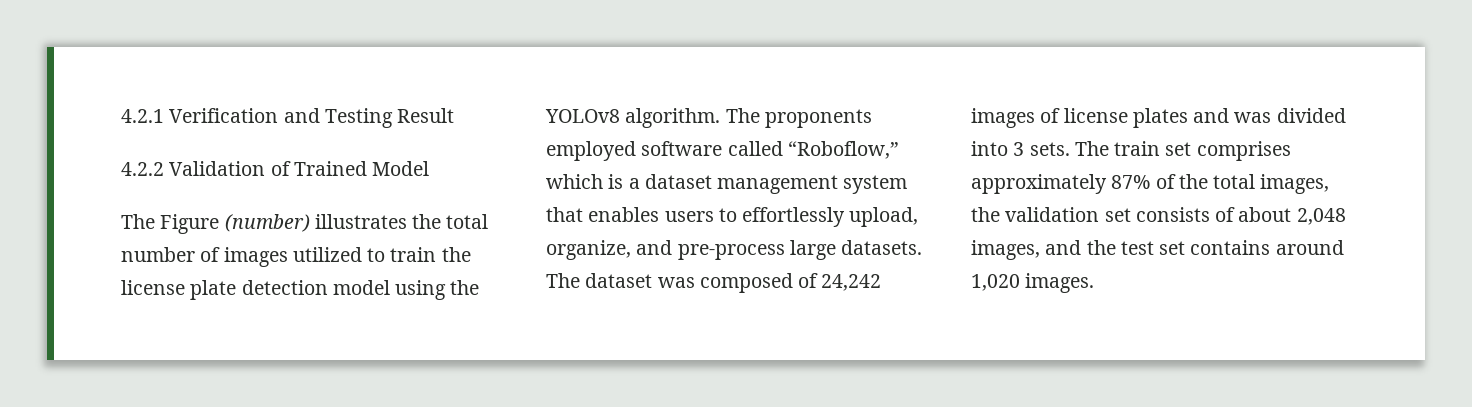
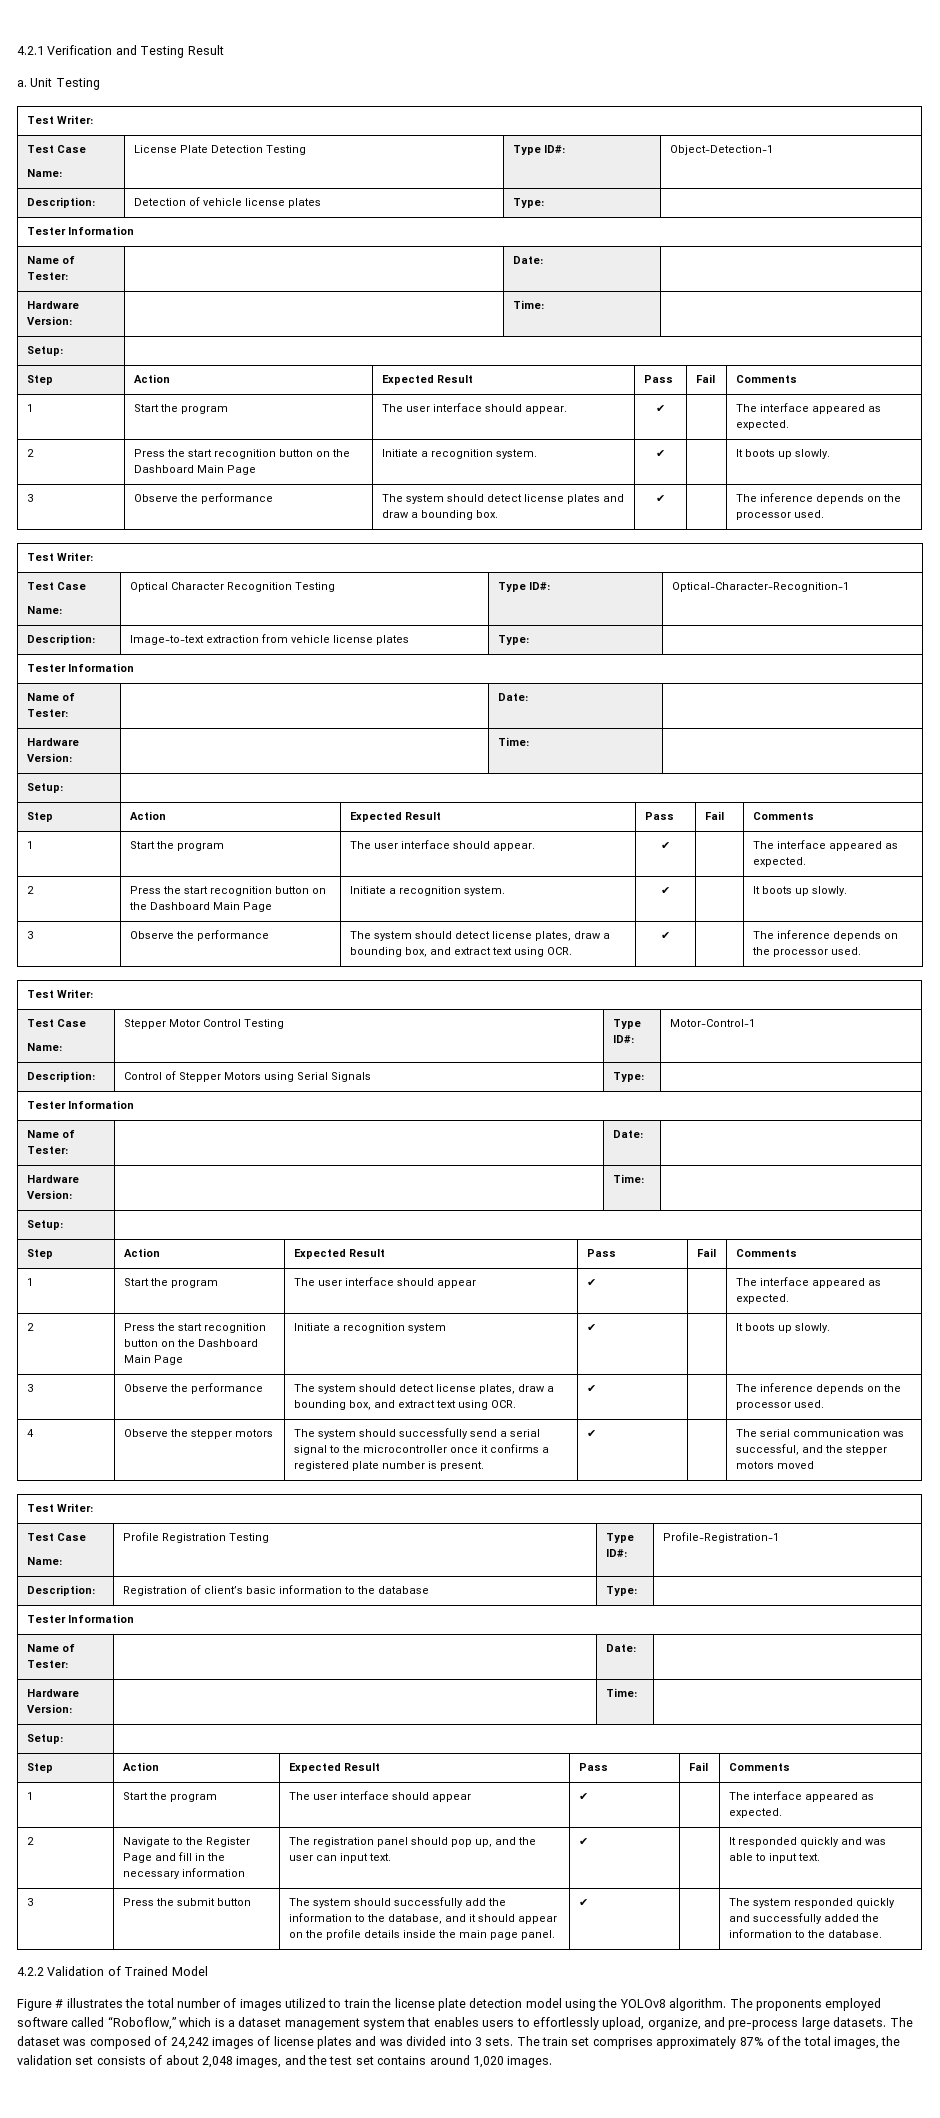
+ a. Unit Testing
+ Test Writer:
+ Test Case
+ Name: | License Plate Detection Testing | Type ID#: | Object-Detection-1
+ Description: | Detection of vehicle license plates | Type: |
+ Tester Information
+ Name of Tester: | | Date: |
+ Hardware Version: | | Time: |
+ Setup: |
+ Step | Action | Expected Result | Pass | Fail | Comments
+ 1 | Start the program | The user interface should appear. | ✔ | | The interface appeared as expected.
+ 2 | Press the start recognition button on the Dashboard Main Page | Initiate a recognition system. | ✔ | | It boots up slowly.
+ 3 | Observe the performance | The system should detect license plates and draw a bounding box. | ✔ | | The inference depends on the processor used.
+ Test Writer:
+ Test Case
+ Name: | Optical Character Recognition Testing | Type ID#: | Optical-Character-Recognition-1
+ Description: | Image-to-text extraction from vehicle license plates | Type: |
+ Tester Information
+ Name of Tester: | | Date: |
+ Hardware Version: | | Time: |
+ Setup: |
+ Step | Action | Expected Result | Pass | Fail | Comments
+ 1 | Start the program | The user interface should appear. | ✔ | | The interface appeared as expected.
+ 2 | Press the start recognition button on the Dashboard Main Page | Initiate a recognition system. | ✔ | | It boots up slowly.
+ 3 | Observe the performance | The system should detect license plates, draw a bounding box, and extract text using OCR. | ✔ | | The inference depends on the processor used.
+ Test Writer:
+ Test Case
+ Name: | Stepper Motor Control Testing | Type ID#: | Motor-Control-1
+ Description: | Control of Stepper Motors using Serial Signals | Type: |
+ Tester Information
+ Name of Tester: | | Date: |
+ Hardware Version: | | Time: |
+ Setup: |
+ Step | Action | Expected Result | Pass | Fail | Comments
+ 1 | Start the program | The user interface should appear | ✔ | | The interface appeared as expected.
+ 2 | Press the start recognition button on the Dashboard Main Page | Initiate a recognition system | ✔ | | It boots up slowly.
+ 3 | Observe the performance | The system should detect license plates, draw a bounding box, and extract text using OCR. | ✔ | | The inference depends on the processor used.
+ 4 | Observe the stepper motors | The system should successfully send a serial signal to the microcontroller once it confirms a registered plate number is present. | ✔ | | The serial communication was successful, and the stepper motors moved
+ Test Writer:
+ Test Case
+ Name: | Profile Registration Testing | Type ID#: | Profile-Registration-1
+ Description: | Registration of client’s basic information to the database | Type: |
+ Tester Information
+ Name of Tester: | | Date: |
+ Hardware Version: | | Time: |
+ Setup: |
+ Step | Action | Expected Result | Pass | Fail | Comments
+ 1 | Start the program | The user interface should appear | ✔ | | The interface appeared as expected.
+ 2 | Navigate to the Register Page and fill in the necessary information | The registration panel should pop up, and the user can input text. | ✔ | | It responded quickly and was able to input text.
+ 3 | Press the submit button | The system should successfully add the information to the database, and it should appear on the profile details inside the main page panel. | ✔ | | The system responded quickly and successfully added the information to the database.
- The Figure (number) illustrates the total number of images utilized to train the license plate detection model using the YOLOv8 algorithm.
+ Figure # illustrates the total number of images utilized to train the license plate detection model using the YOLOv8 algorithm.

